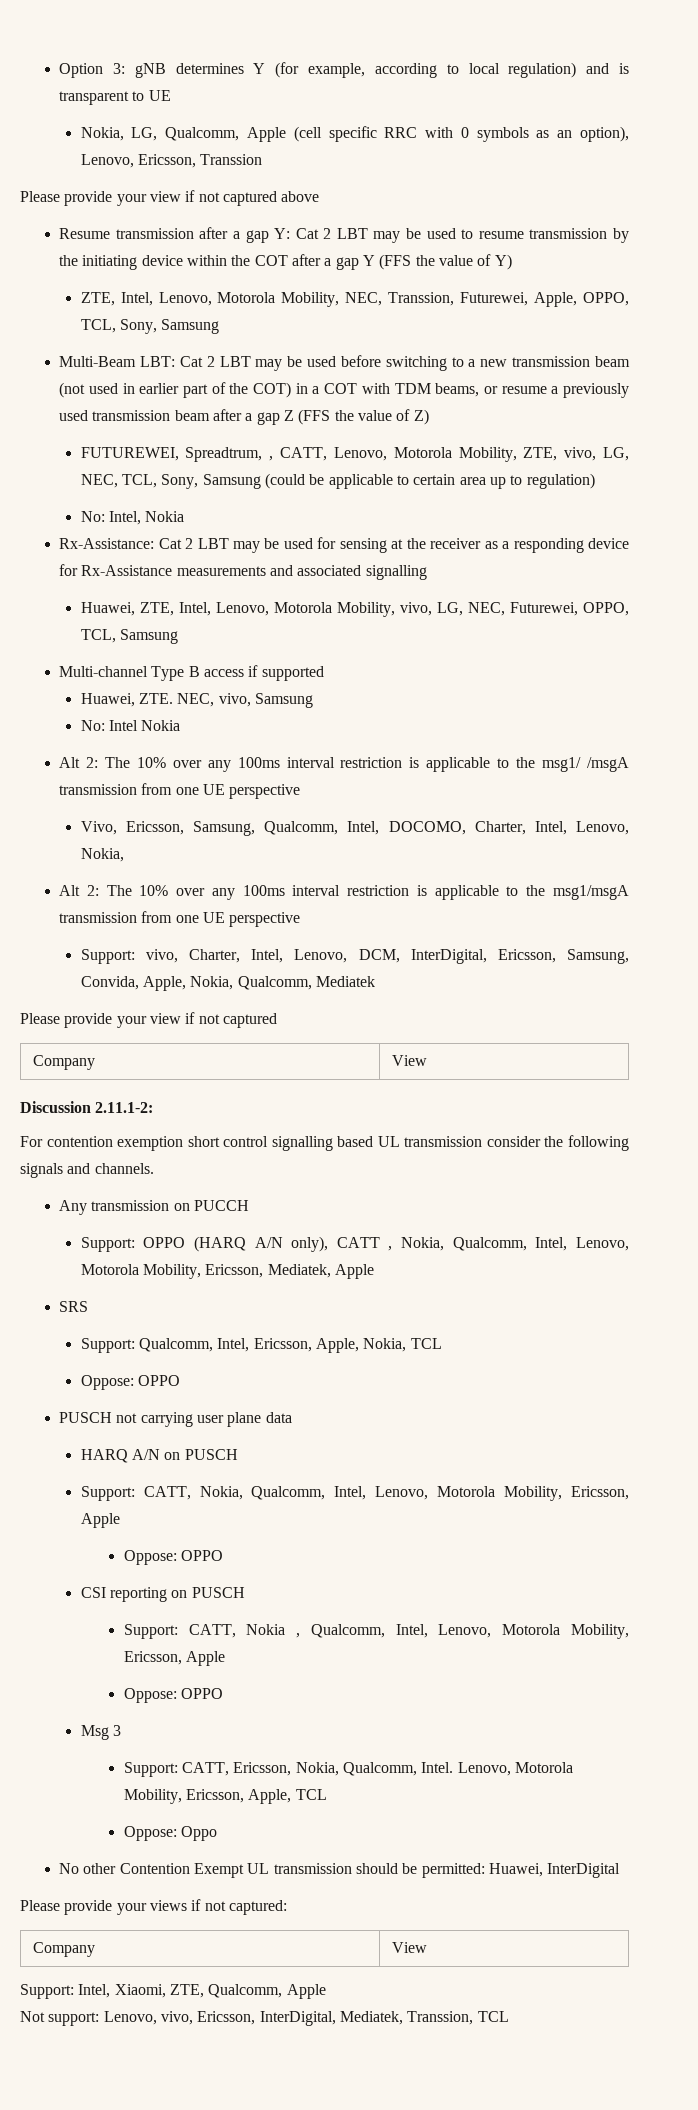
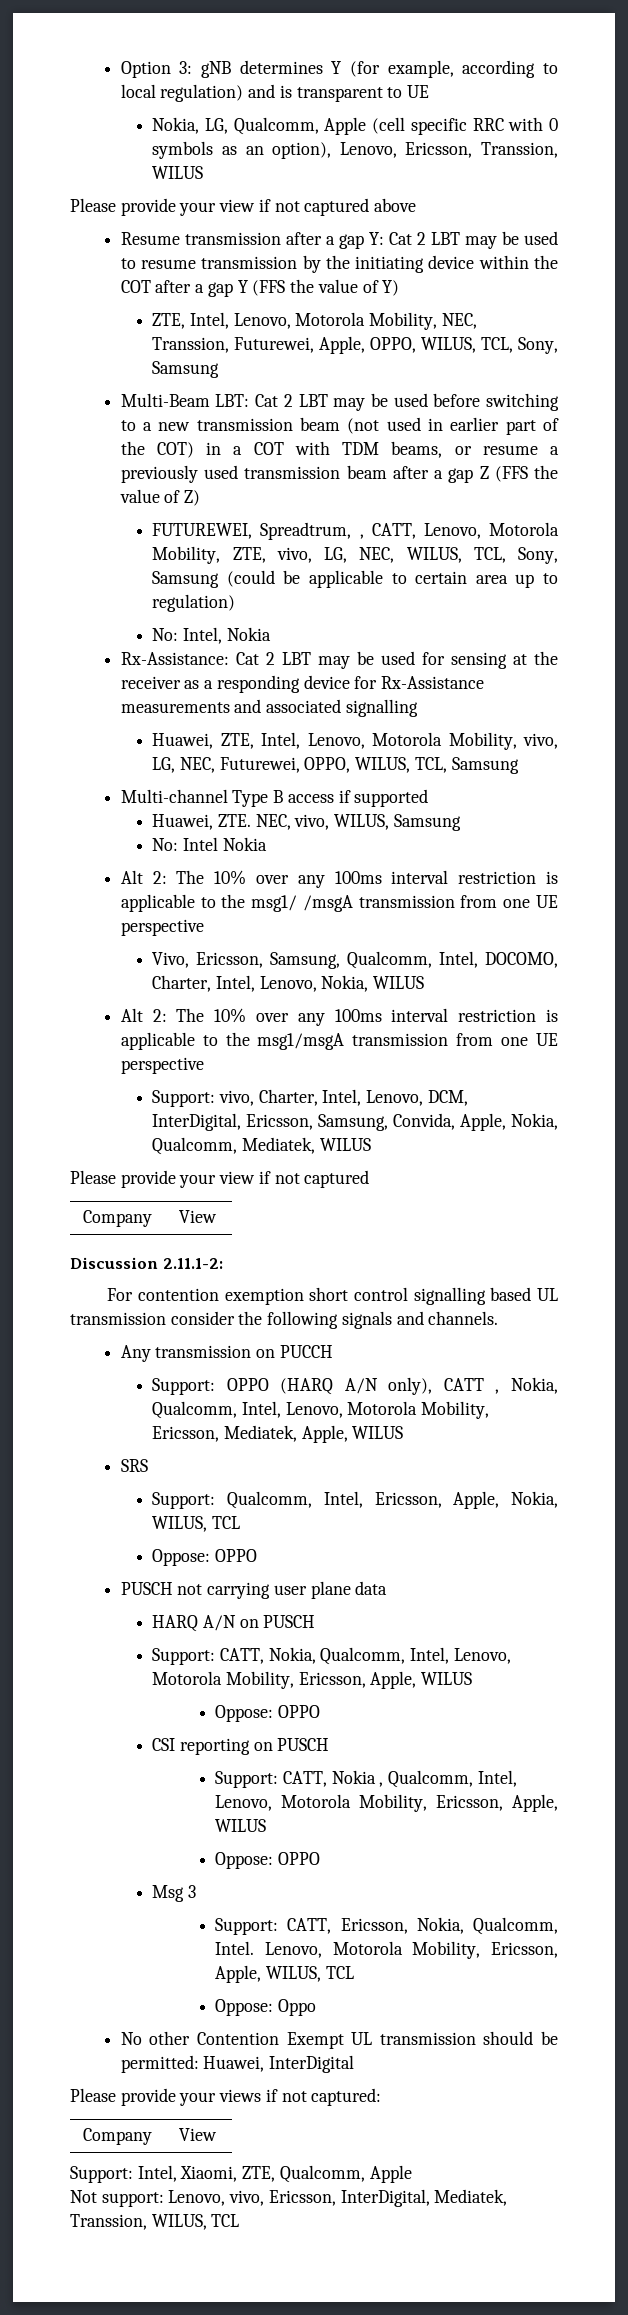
- Nokia, LG, Qualcomm, Apple (cell specific RRC with 0 symbols as an option), Lenovo, Ericsson, Transsion
+ Nokia, LG, Qualcomm, Apple (cell specific RRC with 0 symbols as an option), Lenovo, Ericsson, Transsion, WILUS
- ZTE, Intel, Lenovo, Motorola Mobility, NEC, Transsion, Futurewei, Apple, OPPO, TCL, Sony, Samsung
+ ZTE, Intel, Lenovo, Motorola Mobility, NEC, Transsion, Futurewei, Apple, OPPO, WILUS, TCL, Sony, Samsung
- FUTUREWEI, Spreadtrum, , CATT, Lenovo, Motorola Mobility, ZTE, vivo, LG, NEC, TCL, Sony, Samsung (could be applicable to certain area up to regulation)
+ FUTUREWEI, Spreadtrum, , CATT, Lenovo, Motorola Mobility, ZTE, vivo, LG, NEC, WILUS, TCL, Sony, Samsung (could be applicable to certain area up to regulation)
- Huawei, ZTE, Intel, Lenovo, Motorola Mobility, vivo, LG, NEC, Futurewei, OPPO, TCL, Samsung
+ Huawei, ZTE, Intel, Lenovo, Motorola Mobility, vivo, LG, NEC, Futurewei, OPPO, WILUS, TCL, Samsung
- Huawei, ZTE. NEC, vivo, Samsung
+ Huawei, ZTE. NEC, vivo, WILUS, Samsung
- Vivo, Ericsson, Samsung, Qualcomm, Intel, DOCOMO, Charter, Intel, Lenovo, Nokia,
+ Vivo, Ericsson, Samsung, Qualcomm, Intel, DOCOMO, Charter, Intel, Lenovo, Nokia, WILUS
- Support: vivo, Charter, Intel, Lenovo, DCM, InterDigital, Ericsson, Samsung, Convida, Apple, Nokia, Qualcomm, Mediatek
+ Support: vivo, Charter, Intel, Lenovo, DCM, InterDigital, Ericsson, Samsung, Convida, Apple, Nokia, Qualcomm, Mediatek, WILUS
- Support: OPPO (HARQ A/N only), CATT , Nokia, Qualcomm, Intel, Lenovo, Motorola Mobility, Ericsson, Mediatek, Apple
+ Support: OPPO (HARQ A/N only), CATT , Nokia, Qualcomm, Intel, Lenovo, Motorola Mobility, Ericsson, Mediatek, Apple, WILUS
- Support: Qualcomm, Intel, Ericsson, Apple, Nokia, TCL
+ Support: Qualcomm, Intel, Ericsson, Apple, Nokia, WILUS, TCL
- Support: CATT, Nokia, Qualcomm, Intel, Lenovo, Motorola Mobility, Ericsson, Apple
+ Support: CATT, Nokia, Qualcomm, Intel, Lenovo, Motorola Mobility, Ericsson, Apple, WILUS
- Support: CATT, Nokia , Qualcomm, Intel, Lenovo, Motorola Mobility, Ericsson, Apple
+ Support: CATT, Nokia , Qualcomm, Intel, Lenovo, Motorola Mobility, Ericsson, Apple, WILUS
- Lenovo, Motorola Mobility, Ericsson, Apple, TCL
+ Lenovo, Motorola Mobility, Ericsson, Apple, WILUS, TCL
- Not support: Lenovo, vivo, Ericsson, InterDigital, Mediatek, Transsion, TCL
+ Not support: Lenovo, vivo, Ericsson, InterDigital, Mediatek, Transsion, WILUS, TCL

